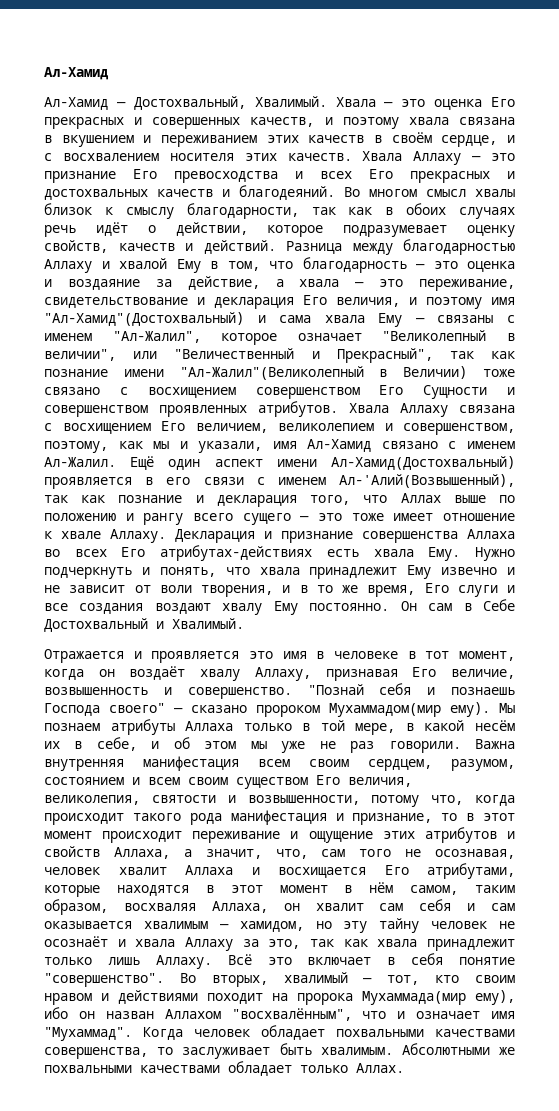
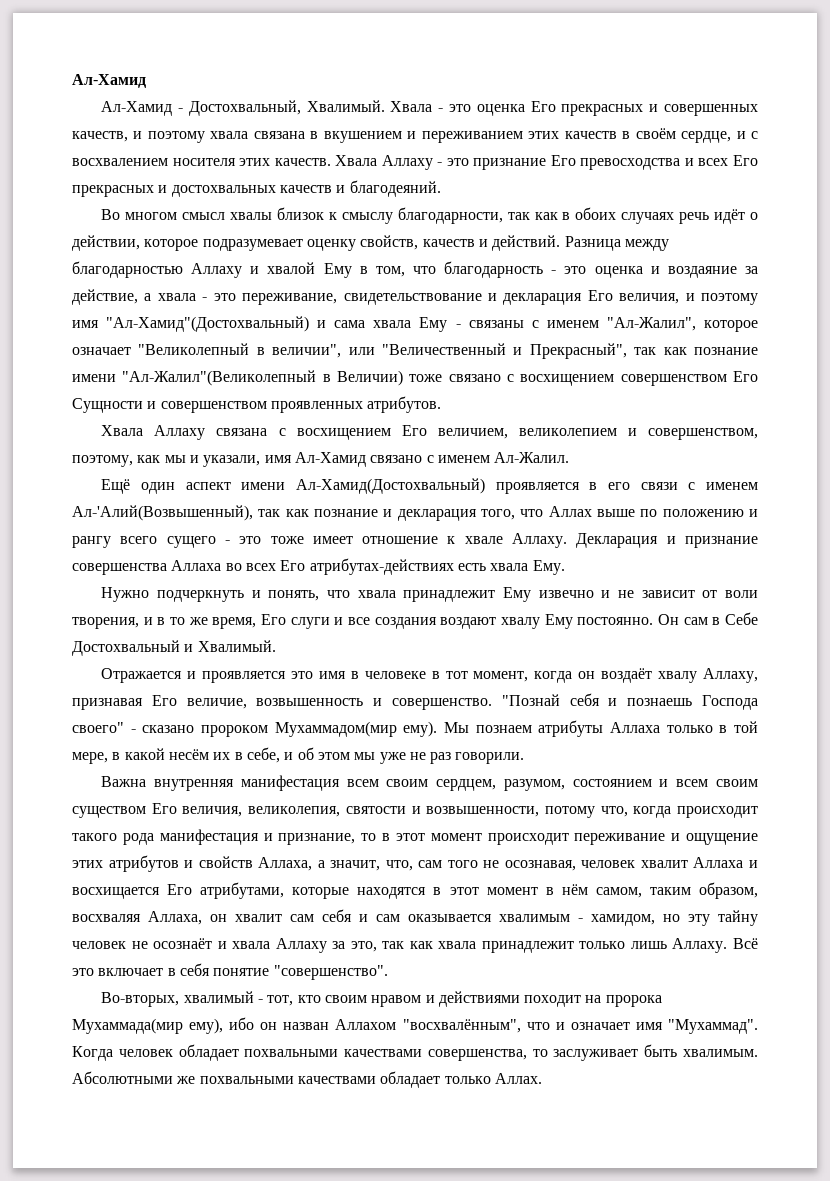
- Ал-Хамид — Достохвальный, Хвалимый.
+ Ал-Хамид - Достохвальный, Хвалимый.
- Хвала — это оценка Его прекрасных и совершенных качеств, и поэтому хвала связана в вкушением и переживанием этих качеств в своём сердце, и с восхвалением носителя этих качеств.
+ Хвала - это оценка Его прекрасных и совершенных качеств, и поэтому хвала связана в вкушением и переживанием этих качеств в своём сердце, и с восхвалением носителя этих качеств.
- Хвала Аллаху — это признание Его превосходства и всех Его прекрасных и достохвальных качеств и благодеяний. Во многом смысл хвалы близок к смыслу благодарности, так как в обоих случаях речь идёт о действии, которое подразумевает оценку свойств, качеств и действий.
+ Хвала Аллаху - это признание Его превосходства и всех Его прекрасных и достохвальных качеств и благодеяний.
+ Во многом смысл хвалы близок к смыслу благодарности, так как в обоих случаях речь идёт о действии, которое подразумевает оценку свойств, качеств и действий.
- Разница между благодарностью Аллаху и хвалой Ему в том, что благодарность — это оценка и воздаяние за действие, а хвала — это переживание, свидетельствование и декларация Его величия, и поэтому имя "Ал-Хамид"(Достохвальный) и сама хвала Ему — связаны с именем "Ал-Жалил", которое означает "Великолепный в величии", или "Величественный и Прекрасный", так как познание имени "Ал-Жалил"(Великолепный в Величии) тоже связано с восхищением совершенством Его Сущности и совершенством проявленных атрибутов. Хвала Аллаху связана с восхищением Его величием, великолепием и совершенством, поэтому, как мы и указали, имя Ал-Хамид связано с именем Ал-Жалил. Ещё один аспект имени Ал-Хамид(Достохвальный) проявляется в его связи с именем Ал-'Алий(Возвышенный), так как познание и декларация того, что Аллах выше по положению и рангу всего сущего — это тоже имеет отношение к хвале Аллаху.
+ Разница между благодарностью Аллаху и хвалой Ему в том, что благодарность - это оценка и воздаяние за действие, а хвала - это переживание, свидетельствование и декларация Его величия, и поэтому имя "Ал-Хамид"(Достохвальный) и сама хвала Ему - связаны с именем "Ал-Жалил", которое означает "Великолепный в величии", или "Величественный и Прекрасный", так как познание имени "Ал-Жалил"(Великолепный в Величии) тоже связано с восхищением совершенством Его Сущности и совершенством проявленных атрибутов.
+ Хвала Аллаху связана с восхищением Его величием, великолепием и совершенством, поэтому, как мы и указали, имя Ал-Хамид связано с именем Ал-Жалил.
+ Ещё один аспект имени Ал-Хамид(Достохвальный) проявляется в его связи с именем Ал-'Алий(Возвышенный), так как познание и декларация того, что Аллах выше по положению и рангу всего сущего - это тоже имеет отношение к хвале Аллаху.
- Декларация и признание совершенства Аллаха во всех Его атрибутах-действиях есть хвала Ему. Нужно подчеркнуть и понять, что хвала принадлежит Ему извечно и не зависит от воли творения, и в то же время, Его слуги и все создания воздают хвалу Ему постоянно.
+ Декларация и признание совершенства Аллаха во всех Его атрибутах-действиях есть хвала Ему.
+ Нужно подчеркнуть и понять, что хвала принадлежит Ему извечно и не зависит от воли творения, и в то же время, Его слуги и все создания воздают хвалу Ему постоянно.
- "Познай себя и познаешь Господа своего" — сказано пророком Мухаммадом(мир ему).
+ "Познай себя и познаешь Господа своего" - сказано пророком Мухаммадом(мир ему).
- Мы познаем атрибуты Аллаха только в той мере, в какой несём их в себе, и об этом мы уже не раз говорили. Важна внутренняя манифестация всем своим сердцем, разумом, состоянием и всем своим существом Его величия, великолепия, святости и возвышенности, потому что, когда происходит такого рода манифестация и признание, то в этот момент происходит переживание и ощущение этих атрибутов и свойств Аллаха, а значит, что, сам того не осознавая, человек хвалит Аллаха и восхищается Его атрибутами, которые находятся в этот момент в нём самом, таким образом, восхваляя Аллаха, он хвалит сам себя и сам оказывается хвалимым — хамидом, но эту тайну человек не осознаёт и хвала Аллаху за это, так как хвала принадлежит только лишь Аллаху.
+ Мы познаем атрибуты Аллаха только в той мере, в какой несём их в себе, и об этом мы уже не раз говорили.
+ Важна внутренняя манифестация всем своим сердцем, разумом, состоянием и всем своим существом Его величия, великолепия, святости и возвышенности, потому что, когда происходит такого рода манифестация и признание, то в этот момент происходит переживание и ощущение этих атрибутов и свойств Аллаха, а значит, что, сам того не осознавая, человек хвалит Аллаха и восхищается Его атрибутами, которые находятся в этот момент в нём самом, таким образом, восхваляя Аллаха, он хвалит сам себя и сам оказывается хвалимым - хамидом, но эту тайну человек не осознаёт и хвала Аллаху за это, так как хвала принадлежит только лишь Аллаху.
- Всё это включает в себя понятие "совершенство". Во вторых, хвалимый — тот, кто своим нравом и действиями походит на пророка Мухаммада(мир ему), ибо он назван Аллахом "восхвалённым", что и означает имя "Мухаммад".
+ Всё это включает в себя понятие "совершенство".
+ Во-вторых, хвалимый - тот, кто своим нравом и действиями походит на пророка Мухаммада(мир ему), ибо он назван Аллахом "восхвалённым", что и означает имя "Мухаммад".

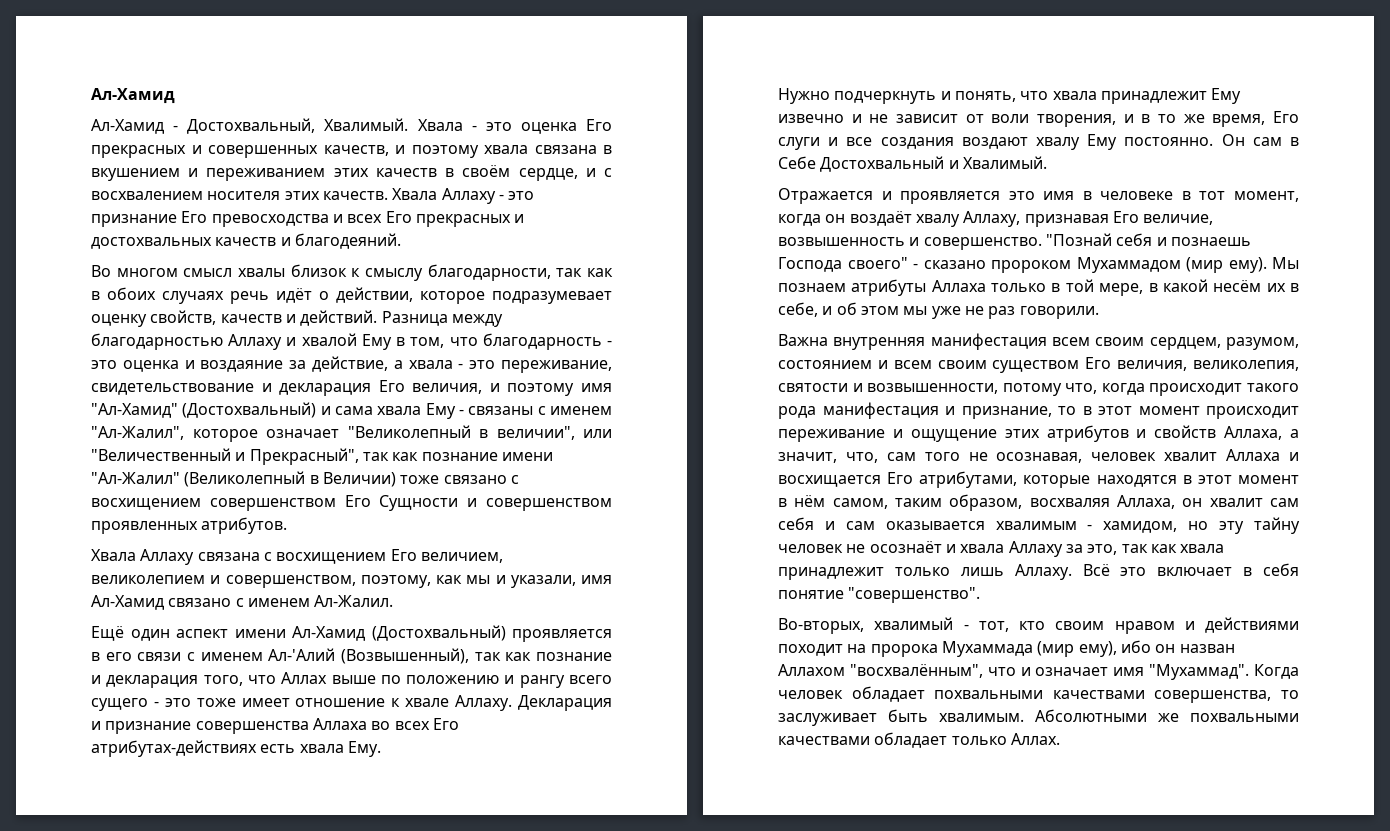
- Разница между благодарностью Аллаху и хвалой Ему в том, что благодарность - это оценка и воздаяние за действие, а хвала - это переживание, свидетельствование и декларация Его величия, и поэтому имя "Ал-Хамид"(Достохвальный) и сама хвала Ему - связаны с именем "Ал-Жалил", которое означает "Великолепный в величии", или "Величественный и Прекрасный", так как познание имени "Ал-Жалил"(Великолепный в Величии) тоже связано с восхищением совершенством Его Сущности и совершенством проявленных атрибутов.
+ Разница между благодарностью Аллаху и хвалой Ему в том, что благодарность - это оценка и воздаяние за действие, а хвала - это переживание, свидетельствование и декларация Его величия, и поэтому имя "Ал-Хамид" (Достохвальный) и сама хвала Ему - связаны с именем "Ал-Жалил", которое означает "Великолепный в величии", или "Величественный и Прекрасный", так как познание имени "Ал-Жалил" (Великолепный в Величии) тоже связано с восхищением совершенством Его Сущности и совершенством проявленных атрибутов.
- Ещё один аспект имени Ал-Хамид(Достохвальный) проявляется в его связи с именем Ал-'Алий(Возвышенный), так как познание и декларация того, что Аллах выше по положению и рангу всего сущего - это тоже имеет отношение к хвале Аллаху.
+ Ещё один аспект имени Ал-Хамид (Достохвальный) проявляется в его связи с именем Ал-'Алий (Возвышенный), так как познание и декларация того, что Аллах выше по положению и рангу всего сущего - это тоже имеет отношение к хвале Аллаху.
- "Познай себя и познаешь Господа своего" - сказано пророком Мухаммадом(мир ему).
+ "Познай себя и познаешь Господа своего" - сказано пророком Мухаммадом (мир ему).
- Во-вторых, хвалимый - тот, кто своим нравом и действиями походит на пророка Мухаммада(мир ему), ибо он назван Аллахом "восхвалённым", что и означает имя "Мухаммад".
+ Во-вторых, хвалимый - тот, кто своим нравом и действиями походит на пророка Мухаммада (мир ему), ибо он назван Аллахом "восхвалённым", что и означает имя "Мухаммад".

